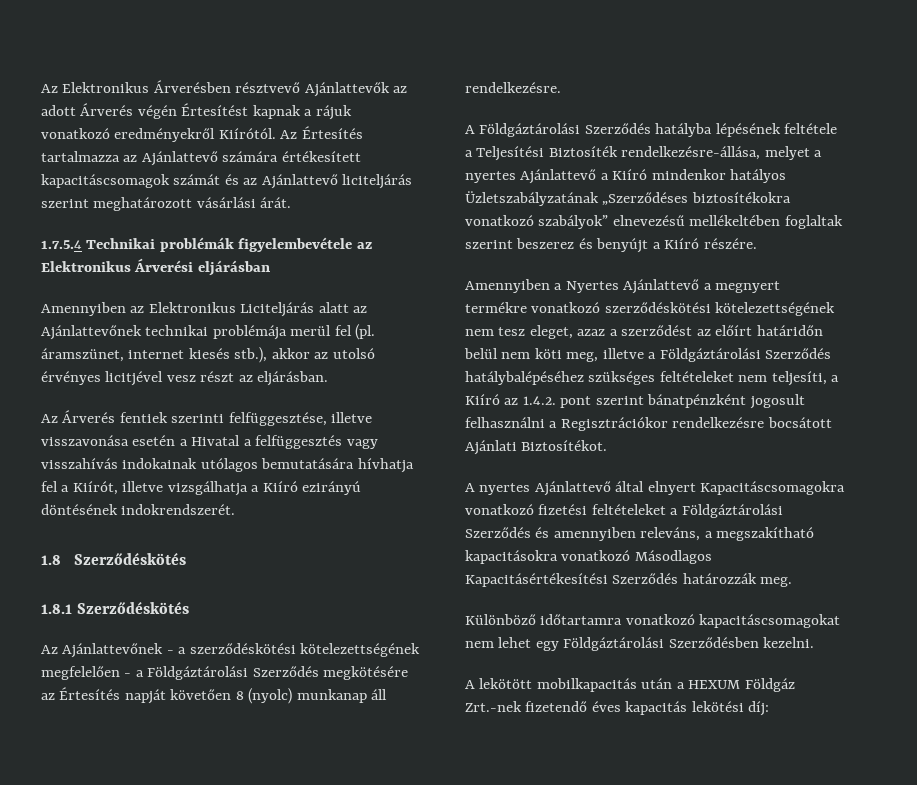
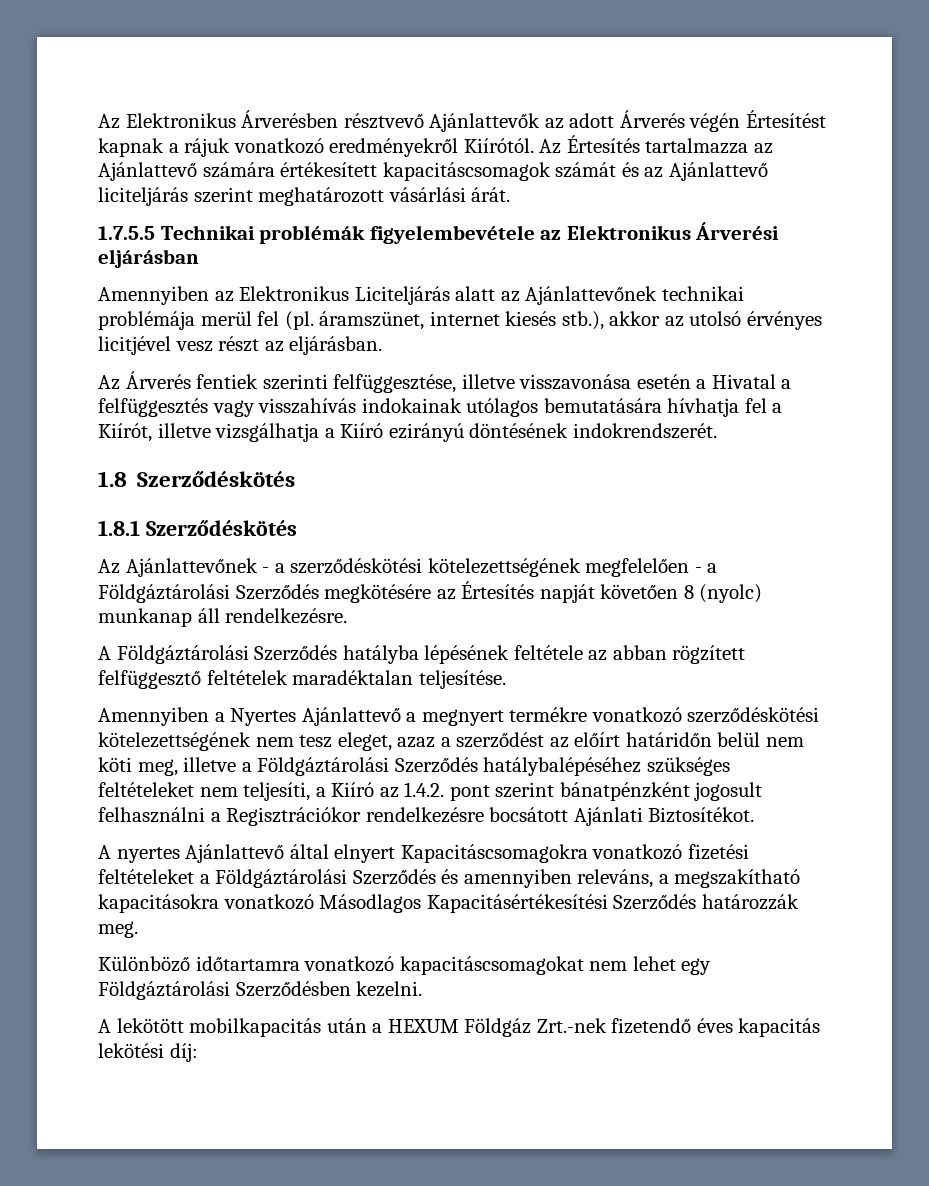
- 1.7.5.4 Technikai problémák figyelembevétele az Elektronikus Árverési eljárásban
+ 1.7.5.5 Technikai problémák figyelembevétele az Elektronikus Árverési eljárásban
- A Földgáztárolási Szerződés hatályba lépésének feltétele a Teljesítési Biztosíték rendelkezésre-állása, melyet a nyertes Ajánlattevő a Kiíró mindenkor hatályos Üzletszabályzatának „Szerződéses biztosítékokra vonatkozó szabályok” elnevezésű mellékeltében foglaltak szerint beszerez és benyújt a Kiíró részére.
+ A Földgáztárolási Szerződés hatályba lépésének feltétele az abban rögzített felfüggesztő feltételek maradéktalan teljesítése.

